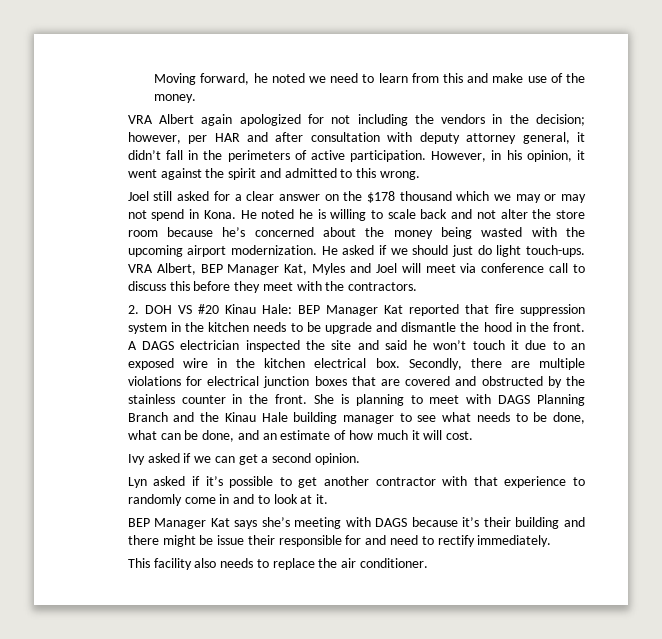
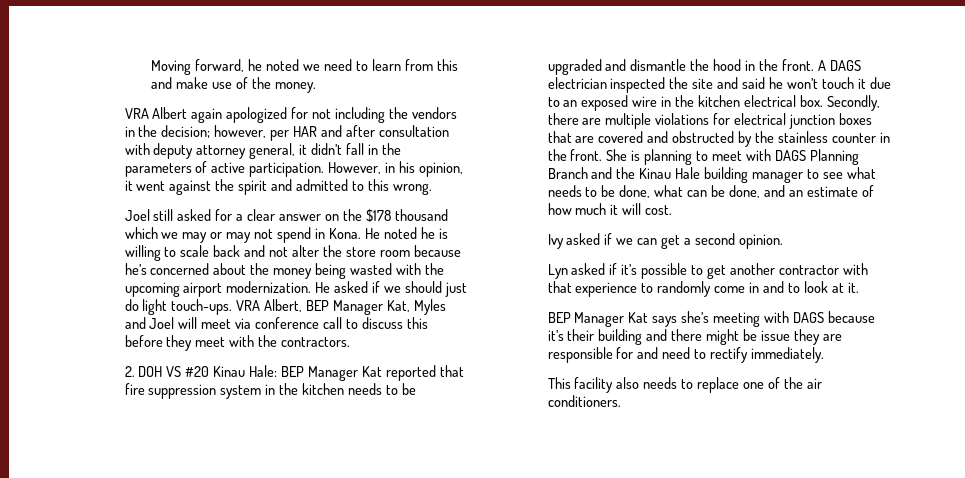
- VRA Albert again apologized for not including the vendors in the decision; however, per HAR and after consultation with deputy attorney general, it didn’t fall in the perimeters of active participation.
+ VRA Albert again apologized for not including the vendors in the decision; however, per HAR and after consultation with deputy attorney general, it didn’t fall in the parameters of active participation.
- 2. DOH VS #20 Kinau Hale: BEP Manager Kat reported that fire suppression system in the kitchen needs to be upgrade and dismantle the hood in the front.
+ 2. DOH VS #20 Kinau Hale: BEP Manager Kat reported that fire suppression system in the kitchen needs to be upgraded and dismantle the hood in the front.
- BEP Manager Kat says she’s meeting with DAGS because it’s their building and there might be issue their responsible for and need to rectify immediately.
+ BEP Manager Kat says she’s meeting with DAGS because it’s their building and there might be issue they are responsible for and need to rectify immediately.
- This facility also needs to replace the air conditioner.
+ This facility also needs to replace one of the air conditioners.

